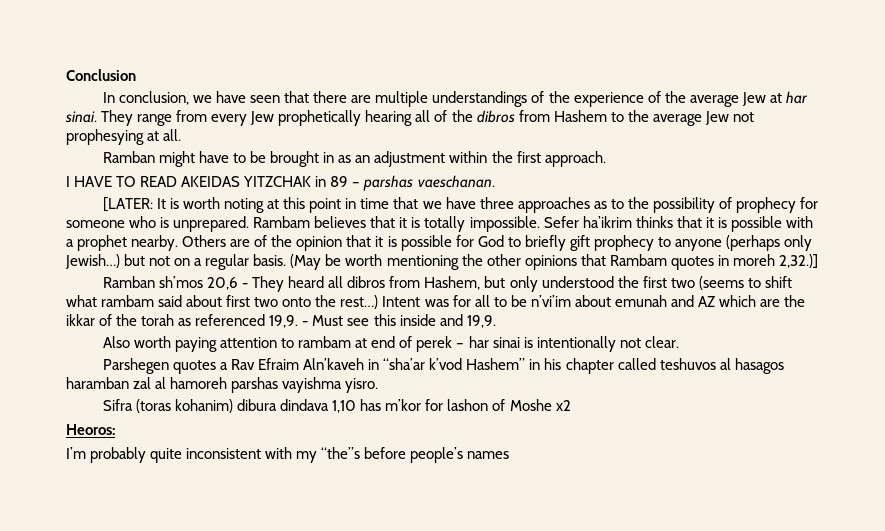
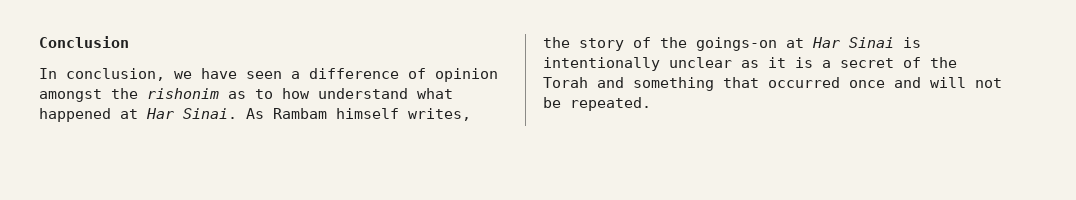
- In conclusion, we have seen that there are multiple understandings of the experience of the average Jew at har sinai. They range from every Jew prophetically hearing all of the dibros from Hashem to the average Jew not prophesying at all.
- Ramban might have to be brought in as an adjustment within the first approach.
- I HAVE TO READ AKEIDAS YITZCHAK in 89 – parshas vaeschanan.
- [LATER: It is worth noting at this point in time that we have three approaches as to the possibility of prophecy for someone who is unprepared. Rambam believes that it is totally impossible. Sefer ha’ikrim thinks that it is possible with a prophet nearby. Others are of the opinion that it is possible for God to briefly gift prophecy to anyone (perhaps only Jewish…) but not on a regular basis. (May be worth mentioning the other opinions that Rambam quotes in moreh 2,32.)]
- Ramban sh’mos 20,6 - They heard all dibros from Hashem, but only understood the first two (seems to shift what rambam said about first two onto the rest…) Intent was for all to be n’vi’im about emunah and AZ which are the ikkar of the torah as referenced 19,9. - Must see this inside and 19,9.
- Also worth paying attention to rambam at end of perek – har sinai is intentionally not clear.
- Parshegen quotes a Rav Efraim Aln’kaveh in “sha’ar k’vod Hashem” in his chapter called teshuvos al hasagos haramban zal al hamoreh parshas vayishma yisro.
- Sifra (toras kohanim) dibura dindava 1,10 has m’kor for lashon of Moshe x2
- Heoros:
- I’m probably quite inconsistent with my “the”s before people’s names
+ In conclusion, we have seen a difference of opinion amongst the rishonim as to how understand what happened at Har Sinai. As Rambam himself writes, the story of the goings-on at Har Sinai is intentionally unclear as it is a secret of the Torah and something that occurred once and will not be repeated.

